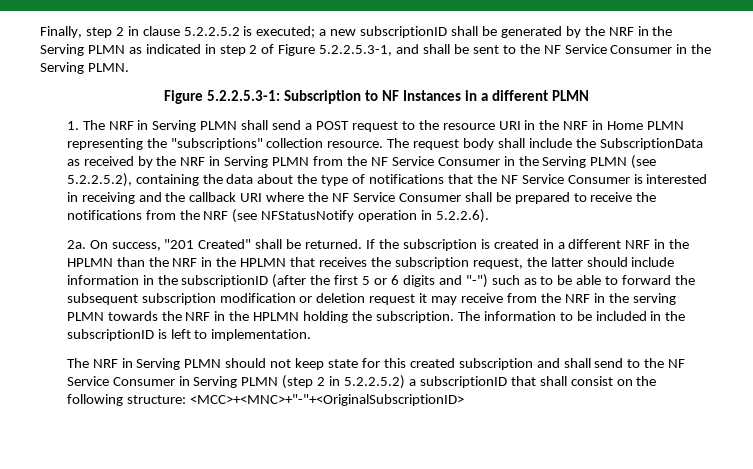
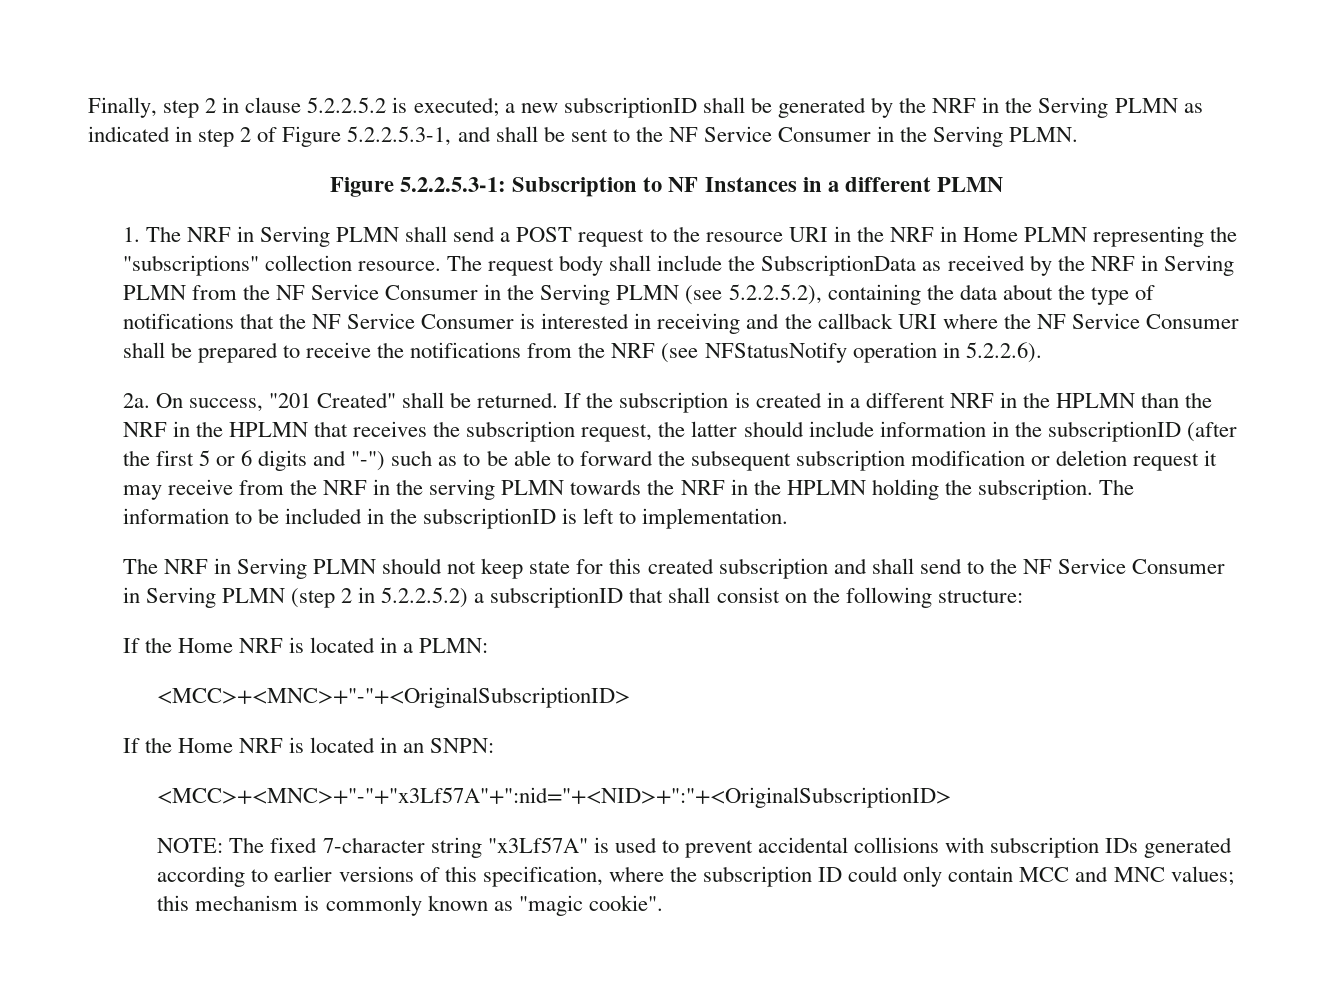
- The NRF in Serving PLMN should not keep state for this created subscription and shall send to the NF Service Consumer in Serving PLMN (step 2 in 5.2.2.5.2) a subscriptionID that shall consist on the following structure: <MCC>+<MNC>+"-"+<OriginalSubscriptionID>
+ The NRF in Serving PLMN should not keep state for this created subscription and shall send to the NF Service Consumer in Serving PLMN (step 2 in 5.2.2.5.2) a subscriptionID that shall consist on the following structure:
+ If the Home NRF is located in a PLMN:
+ <MCC>+<MNC>+"-"+<OriginalSubscriptionID>
+ If the Home NRF is located in an SNPN:
+ <MCC>+<MNC>+"-"+"x3Lf57A"+":nid="+<NID>+":"+<OriginalSubscriptionID>
+ NOTE: The fixed 7-character string "x3Lf57A" is used to prevent accidental collisions with subscription IDs generated according to earlier versions of this specification, where the subscription ID could only contain MCC and MNC values; this mechanism is commonly known as "magic cookie".

